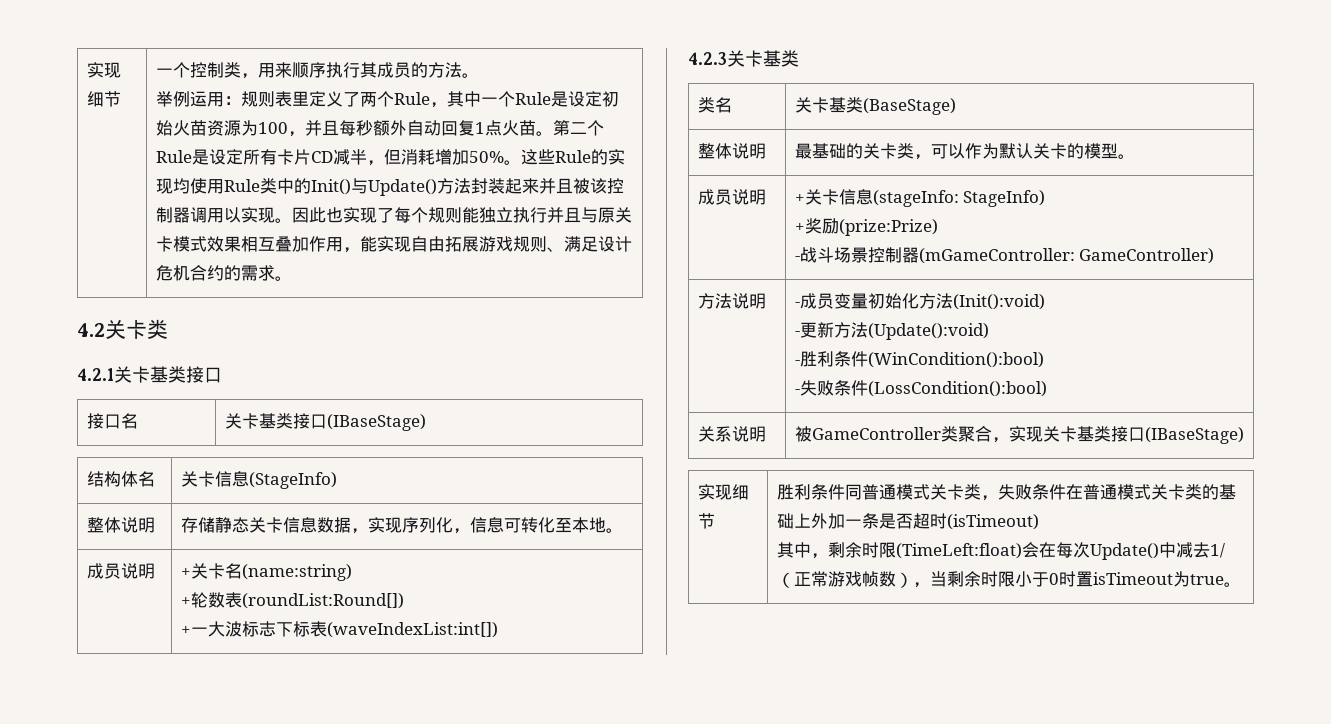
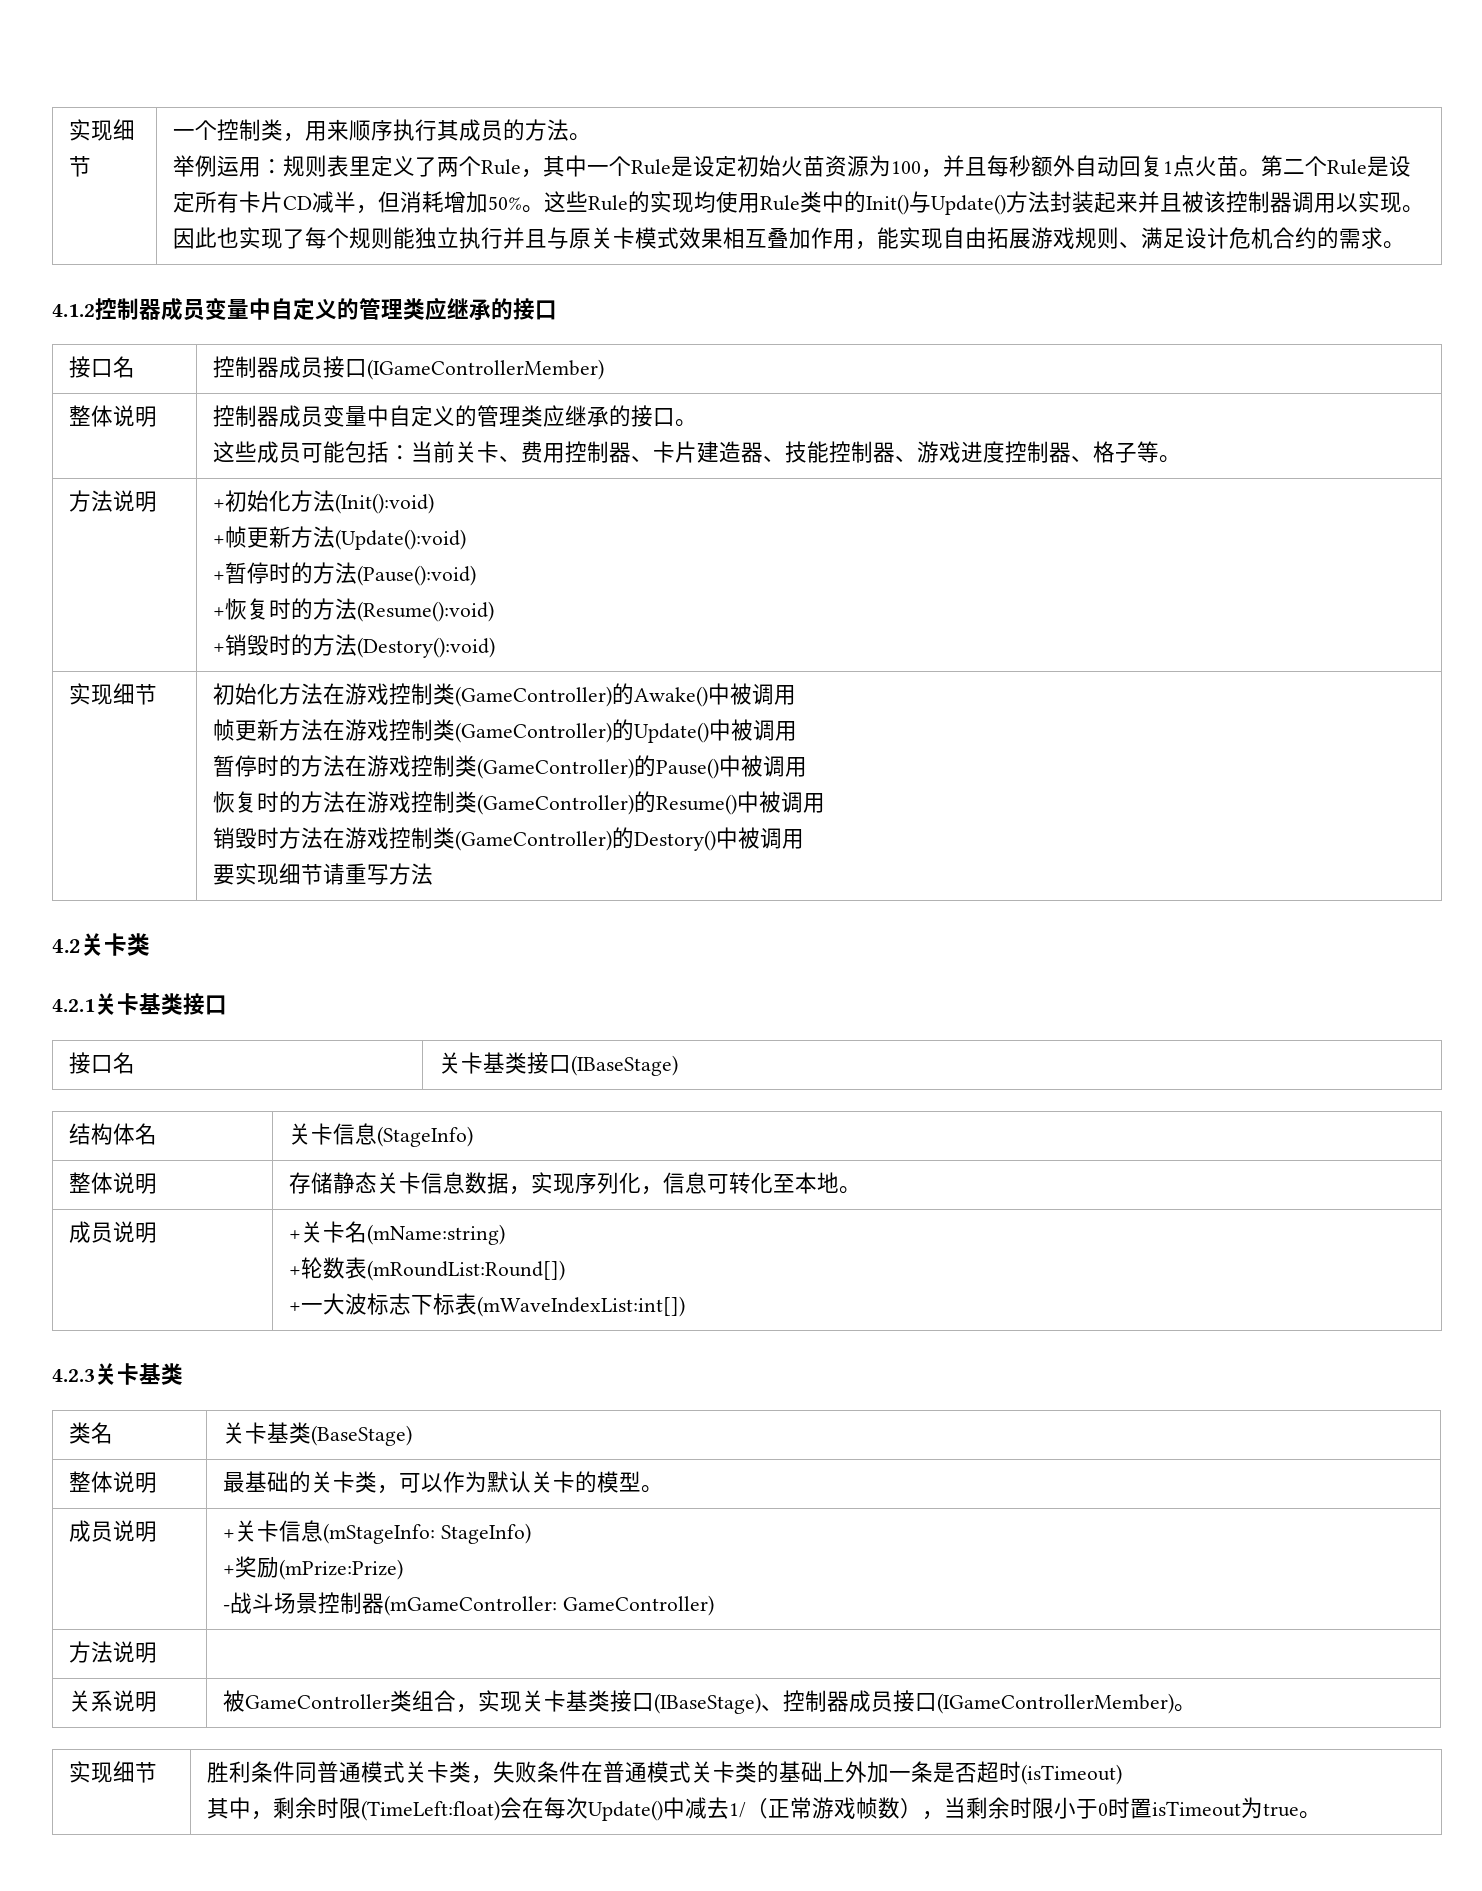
+ 4.1.2控制器成员变量中自定义的管理类应继承的接口
+ 接口名 | 控制器成员接口(IGameControllerMember)
+ 整体说明 | 控制器成员变量中自定义的管理类应继承的接口。
+ 这些成员可能包括：当前关卡、费用控制器、卡片建造器、技能控制器、游戏进度控制器、格子等。
+ 方法说明 | +初始化方法(Init():void)
+ +帧更新方法(Update():void)
+ +暂停时的方法(Pause():void)
+ +恢复时的方法(Resume():void)
+ +销毁时的方法(Destory():void)
+ 实现细节 | 初始化方法在游戏控制类(GameController)的Awake()中被调用
+ 帧更新方法在游戏控制类(GameController)的Update()中被调用
+ 暂停时的方法在游戏控制类(GameController)的Pause()中被调用
+ 恢复时的方法在游戏控制类(GameController)的Resume()中被调用
+ 销毁时方法在游戏控制类(GameController)的Destory()中被调用
+ 要实现细节请重写方法
- 成员说明 | +关卡名(name:string)
- +轮数表(roundList:Round[])
- +一大波标志下标表(waveIndexList:int[])
+ 成员说明 | +关卡名(mName:string)
+ +轮数表(mRoundList:Round[])
+ +一大波标志下标表(mWaveIndexList:int[])
- 成员说明 | +关卡信息(stageInfo: StageInfo)
- +奖励(prize:Prize)
+ 成员说明 | +关卡信息(mStageInfo: StageInfo)
+ +奖励(mPrize:Prize)
  -战斗场景控制器(mGameController: GameController)
- 方法说明 | -成员变量初始化方法(Init():void)
- -更新方法(Update():void)
- -胜利条件(WinCondition():bool)
- -失败条件(LossCondition():bool)
+ 方法说明 |
- 关系说明 | 被GameController类聚合，实现关卡基类接口(IBaseStage)
+ 关系说明 | 被GameController类组合，实现关卡基类接口(IBaseStage)、控制器成员接口(IGameControllerMember)。

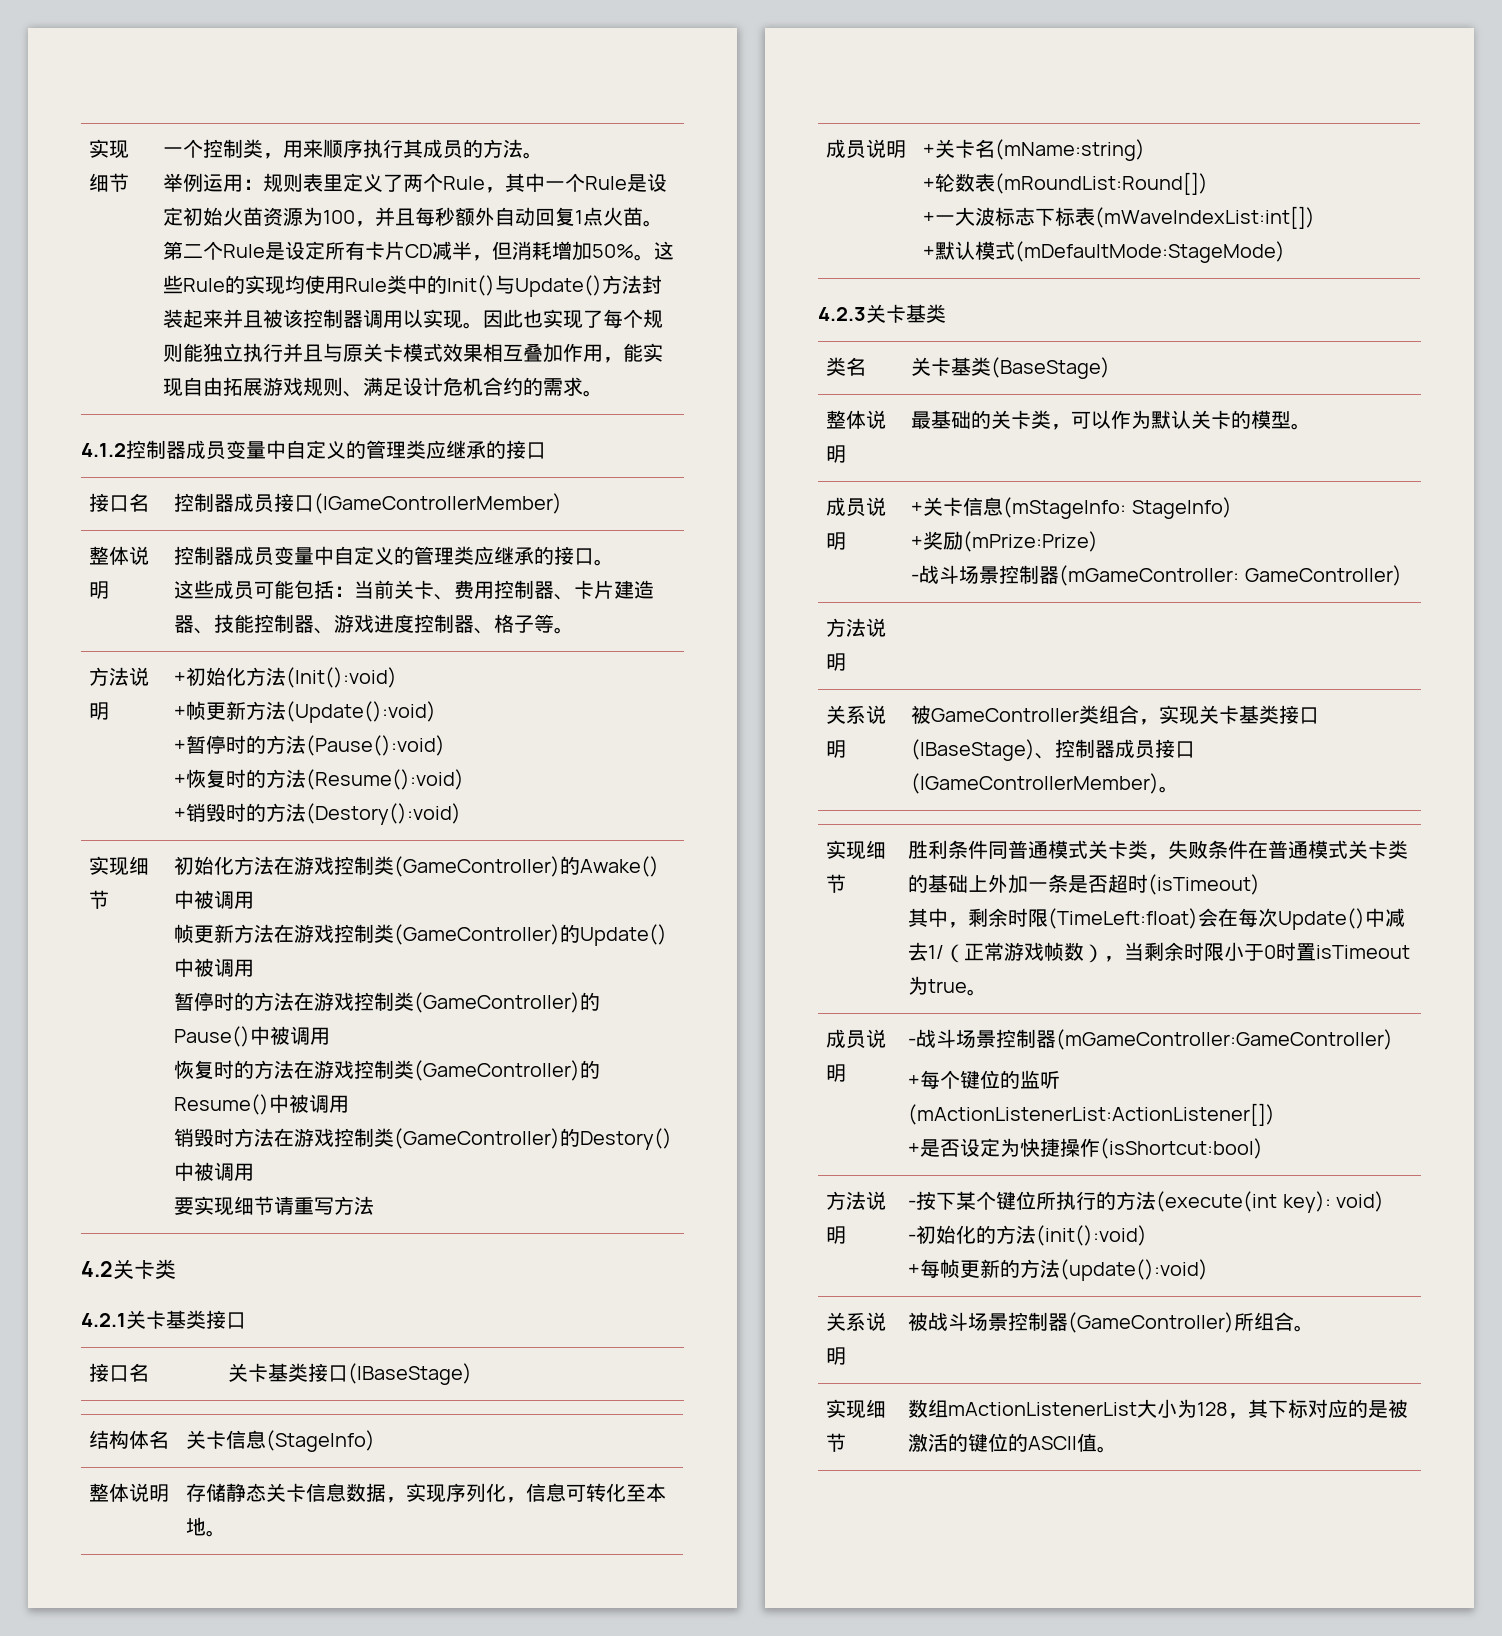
  成员说明 | +关卡名(mName:string)
  +轮数表(mRoundList:Round[])
  +一大波标志下标表(mWaveIndexList:int[])
+ +默认模式(mDefaultMode:StageMode)
+ 成员说明 | -战斗场景控制器(mGameController:GameController)
+ +每个键位的监听(mActionListenerList:ActionListener[])
+ +是否设定为快捷操作(isShortcut:bool)
+ 方法说明 | -按下某个键位所执行的方法(execute(int key): void)
+ -初始化的方法(init():void)
+ +每帧更新的方法(update():void)
+ 关系说明 | 被战斗场景控制器(GameController)所组合。
+ 实现细节 | 数组mActionListenerList大小为128，其下标对应的是被激活的键位的ASCII值。

